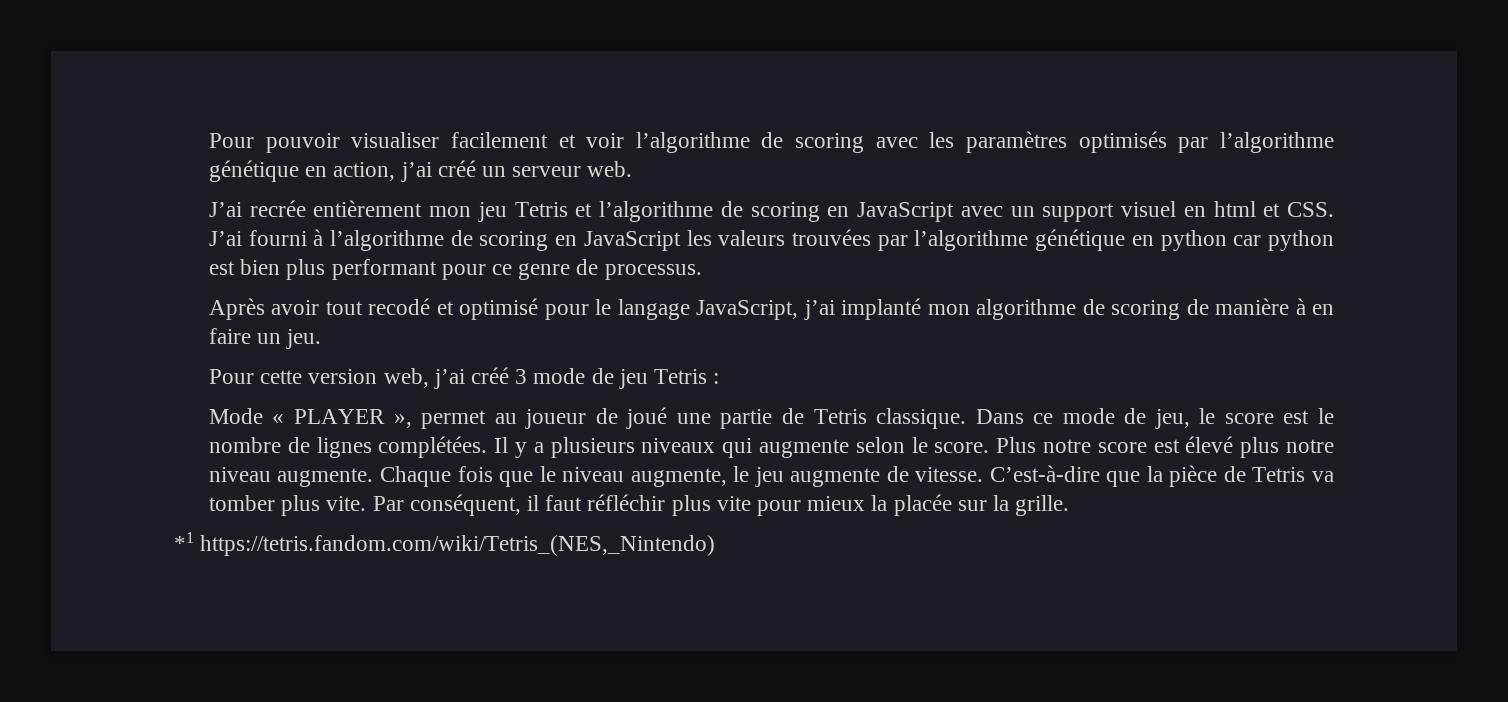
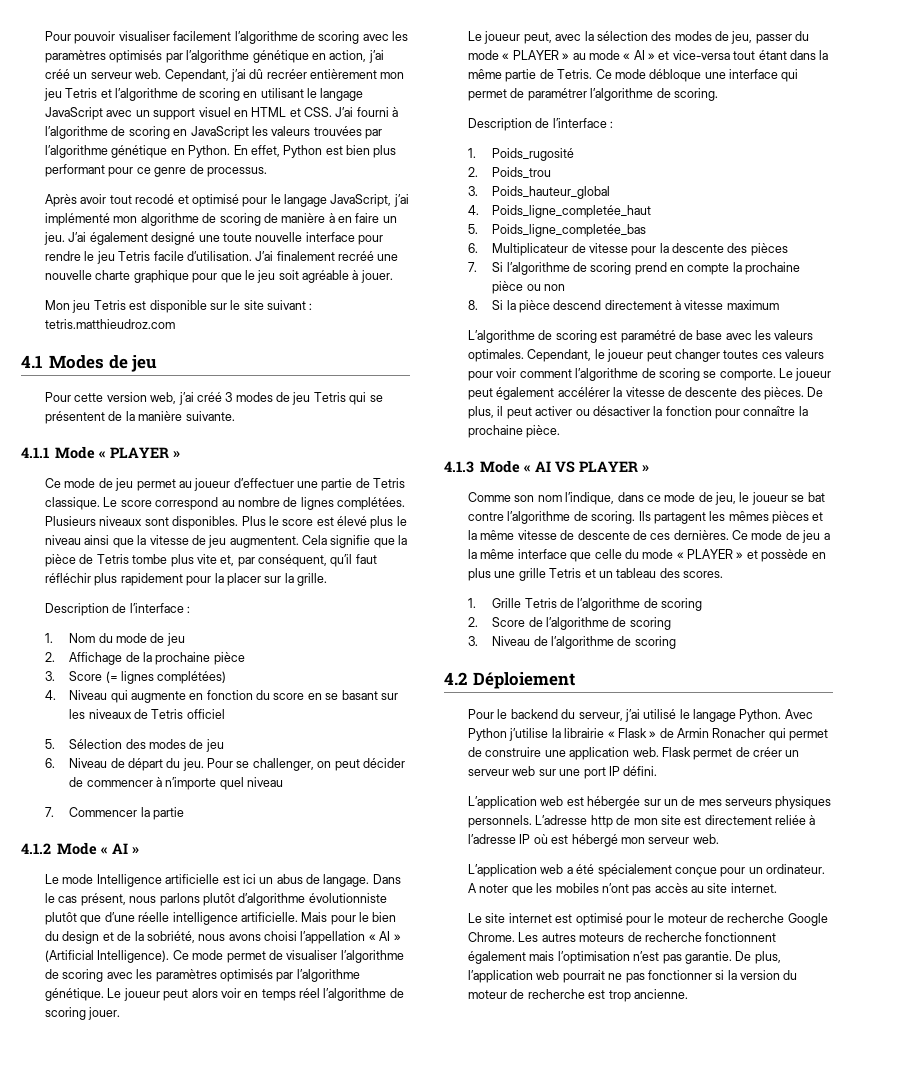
- Pour pouvoir visualiser facilement et voir l’algorithme de scoring avec les paramètres optimisés par l’algorithme génétique en action, j’ai créé un serveur web.
- J’ai recrée entièrement mon jeu Tetris et l’algorithme de scoring en JavaScript avec un support visuel en html et CSS. J’ai fourni à l’algorithme de scoring en JavaScript les valeurs trouvées par l’algorithme génétique en python car python est bien plus performant pour ce genre de processus.
+ Pour pouvoir visualiser facilement l’algorithme de scoring avec les paramètres optimisés par l’algorithme génétique en action, j’ai créé un serveur web. Cependant, j’ai dû recréer entièrement mon jeu Tetris et l’algorithme de scoring en utilisant le langage JavaScript avec un support visuel en HTML et CSS. J’ai fourni à l’algorithme de scoring en JavaScript les valeurs trouvées par l’algorithme génétique en Python. En effet, Python est bien plus performant pour ce genre de processus.
- Après avoir tout recodé et optimisé pour le langage JavaScript, j’ai implanté mon algorithme de scoring de manière à en faire un jeu.
+ Après avoir tout recodé et optimisé pour le langage JavaScript, j’ai implémenté mon algorithme de scoring de manière à en faire un jeu. J’ai également designé une toute nouvelle interface pour rendre le jeu Tetris facile d’utilisation. J’ai finalement recréé une nouvelle charte graphique pour que le jeu soit agréable à jouer.
+ Mon jeu Tetris est disponible sur le site suivant : tetris.matthieudroz.com
+ 4.1 Modes de jeu
- Pour cette version web, j’ai créé 3 mode de jeu Tetris :
- Mode « PLAYER », permet au joueur de joué une partie de Tetris classique.
+ Pour cette version web, j’ai créé 3 modes de jeu Tetris qui se présentent de la manière suivante.
+ 4.1.1 Mode « PLAYER »
+ Ce mode de jeu permet au joueur d’effectuer une partie de Tetris classique.
- Dans ce mode de jeu, le score est le nombre de lignes complétées. Il y a plusieurs niveaux qui augmente selon le score. Plus notre score est élevé plus notre niveau augmente. Chaque fois que le niveau augmente, le jeu augmente de vitesse. C’est-à-dire que la pièce de Tetris va tomber plus vite. Par conséquent, il faut réfléchir plus vite pour mieux la placée sur la grille.
- *1 https://tetris.fandom.com/wiki/Tetris_(NES,_Nintendo)
+ Le score correspond au nombre de lignes complétées. Plusieurs niveaux sont disponibles. Plus le score est élevé plus le niveau ainsi que la vitesse de jeu augmentent. Cela signifie que la pièce de Tetris tombe plus vite et, par conséquent, qu’il faut réfléchir plus rapidement pour la placer sur la grille.
+ Description de l’interface :
+ 1. Nom du mode de jeu
+ 2. Affichage de la prochaine pièce
+ 3. Score (= lignes complétées)
+ 4. Niveau qui augmente en fonction du score en se basant sur les niveaux de Tetris officiel
+ 5. Sélection des modes de jeu
+ 6. Niveau de départ du jeu. Pour se challenger, on peut décider de commencer à n’importe quel niveau
+ 7. Commencer la partie
+ 4.1.2 Mode « AI »
+ Le mode Intelligence artificielle est ici un abus de langage. Dans le cas présent, nous parlons plutôt d’algorithme évolutionniste plutôt que d’une réelle intelligence artificielle. Mais pour le bien du design et de la sobriété, nous avons choisi l’appellation « AI » (Artificial Intelligence). Ce mode permet de visualiser l’algorithme de scoring avec les paramètres optimisés par l’algorithme génétique. Le joueur peut alors voir en temps réel l’algorithme de scoring jouer.
+ Le joueur peut, avec la sélection des modes de jeu, passer du mode « PLAYER » au mode « AI » et vice-versa tout étant dans la même partie de Tetris. Ce mode débloque une interface qui permet de paramétrer l’algorithme de scoring.
+ Description de l’interface :
+ 1. Poids_rugosité
+ 2. Poids_trou
+ 3. Poids_hauteur_global
+ 4. Poids_ligne_completée_haut
+ 5. Poids_ligne_completée_bas
+ 6. Multiplicateur de vitesse pour la descente des pièces
+ 7. Si l’algorithme de scoring prend en compte la prochaine pièce ou non
+ 8. Si la pièce descend directement à vitesse maximum
+ L’algorithme de scoring est paramétré de base avec les valeurs optimales. Cependant, le joueur peut changer toutes ces valeurs pour voir comment l’algorithme de scoring se comporte. Le joueur peut également accélérer la vitesse de descente des pièces. De plus, il peut activer ou désactiver la fonction pour connaître la prochaine pièce.
+ 4.1.3 Mode « AI VS PLAYER »
+ Comme son nom l’indique, dans ce mode de jeu, le joueur se bat contre l’algorithme de scoring. Ils partagent les mêmes pièces et la même vitesse de descente de ces dernières. Ce mode de jeu a la même interface que celle du mode « PLAYER » et possède en plus une grille Tetris et un tableau des scores.
+ 1. Grille Tetris de l’algorithme de scoring
+ 2. Score de l’algorithme de scoring
+ 3. Niveau de l’algorithme de scoring
+ 4.2 Déploiement
+ Pour le backend du serveur, j’ai utilisé le langage Python. Avec Python j’utilise la librairie « Flask » de Armin Ronacher qui permet de construire une application web. Flask permet de créer un serveur web sur une port IP défini.
+ L’application web est hébergée sur un de mes serveurs physiques personnels. L’adresse http de mon site est directement reliée à l’adresse IP où est hébergé mon serveur web.
+ L’application web a été spécialement conçue pour un ordinateur. A noter que les mobiles n’ont pas accès au site internet.
+ Le site internet est optimisé pour le moteur de recherche Google Chrome. Les autres moteurs de recherche fonctionnent également mais l’optimisation n’est pas garantie. De plus, l’application web pourrait ne pas fonctionner si la version du moteur de recherche est trop ancienne.

